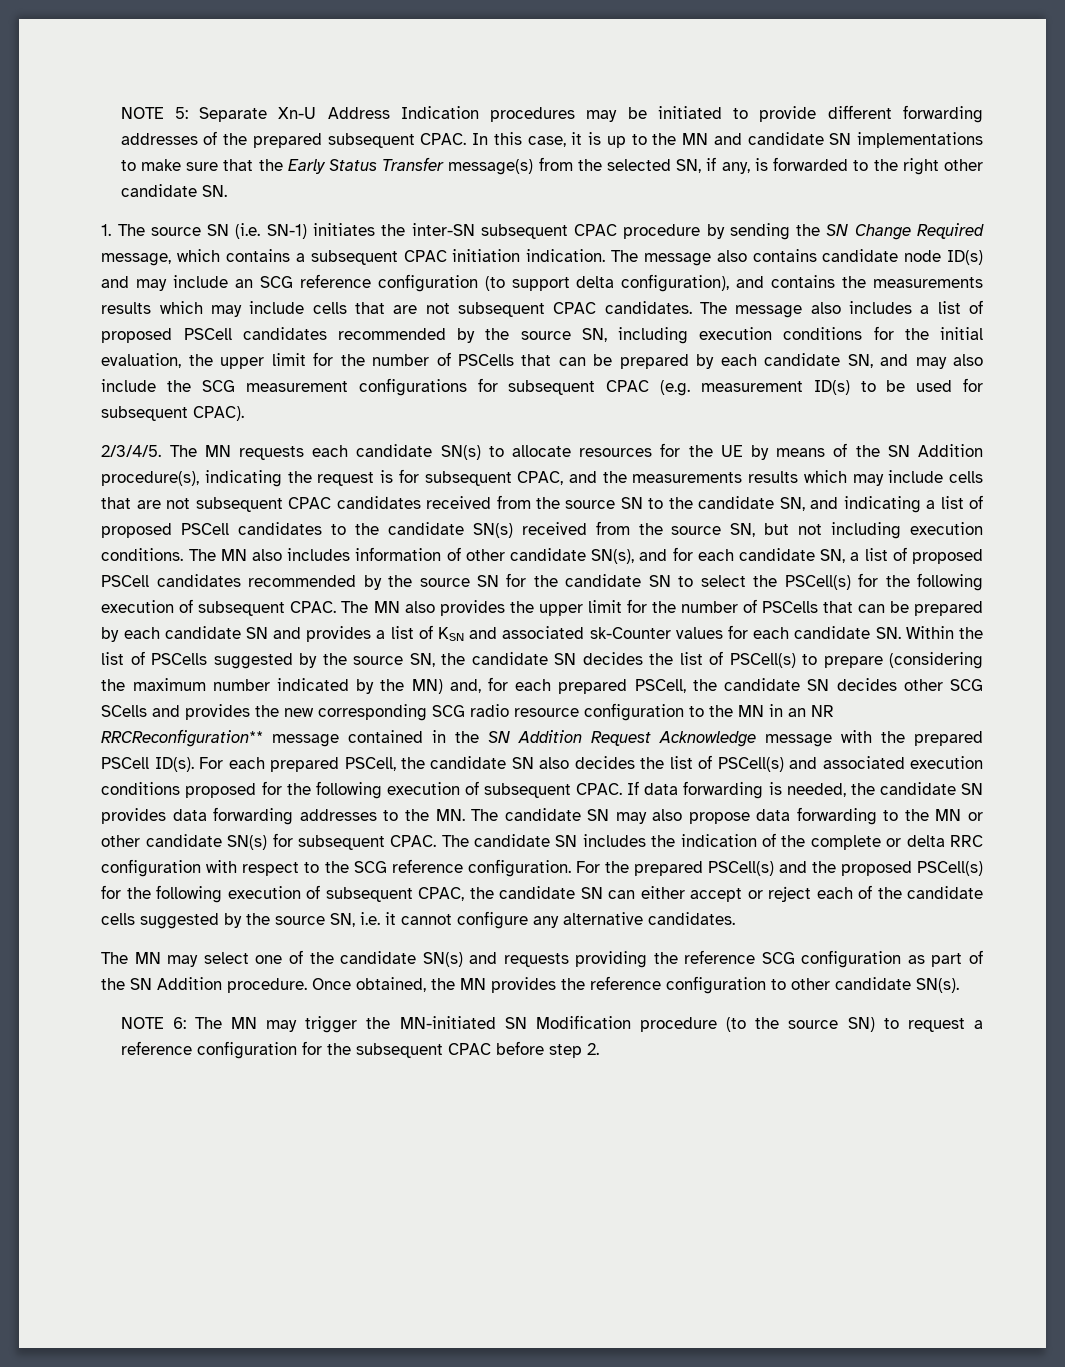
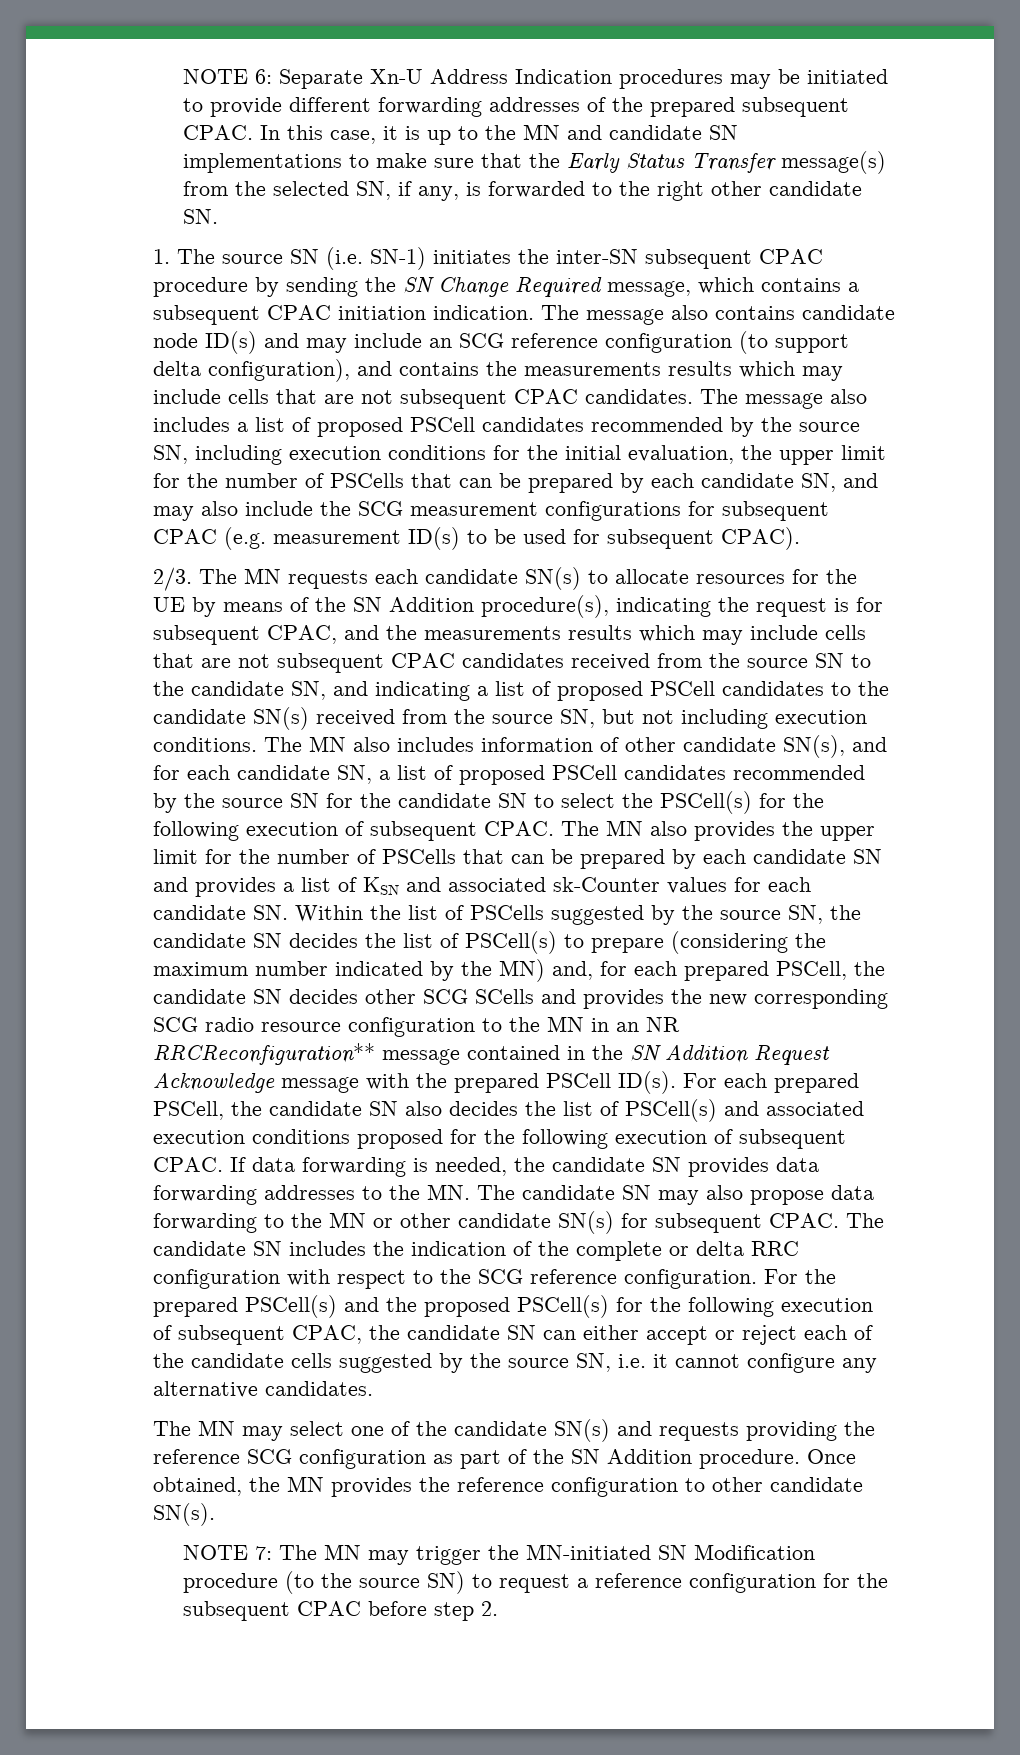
- NOTE 5: Separate Xn-U Address Indication procedures may be initiated to provide different forwarding addresses of the prepared subsequent CPAC.
+ NOTE 6: Separate Xn-U Address Indication procedures may be initiated to provide different forwarding addresses of the prepared subsequent CPAC.
- 2/3/4/5.
+ 2/3.
- NOTE 6: The MN may trigger the MN-initiated SN Modification procedure (to the source SN) to request a reference configuration for the subsequent CPAC before step 2.
+ NOTE 7: The MN may trigger the MN-initiated SN Modification procedure (to the source SN) to request a reference configuration for the subsequent CPAC before step 2.

